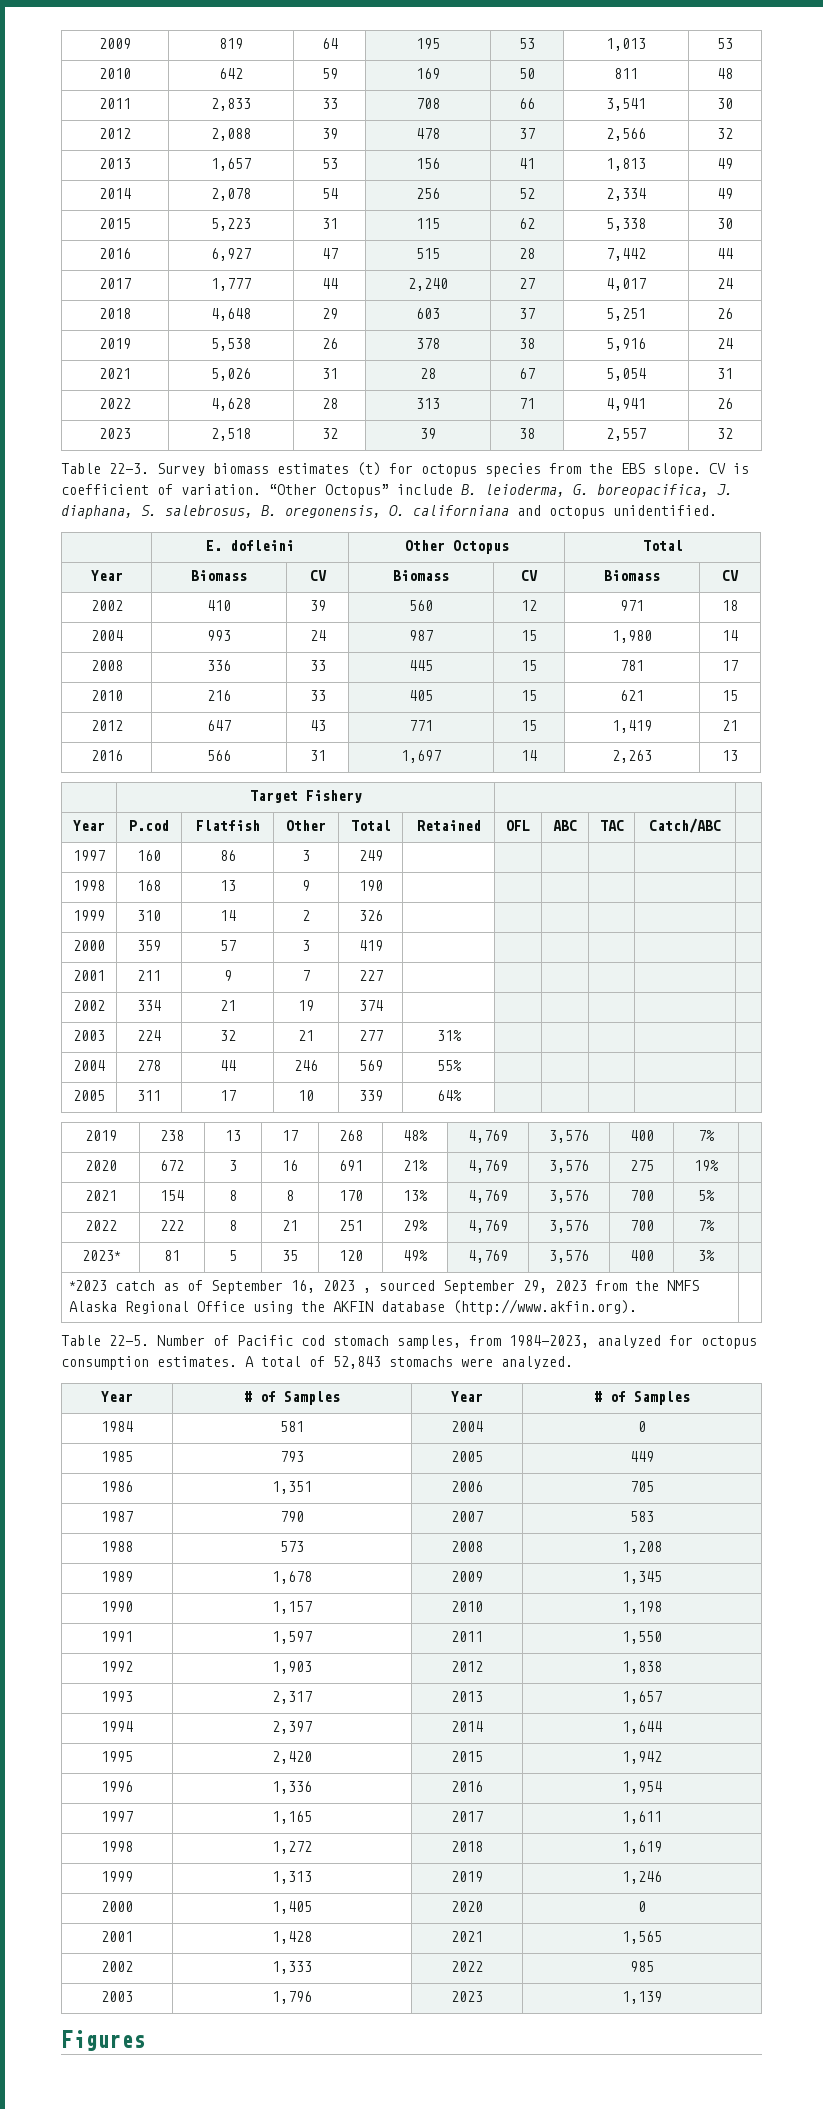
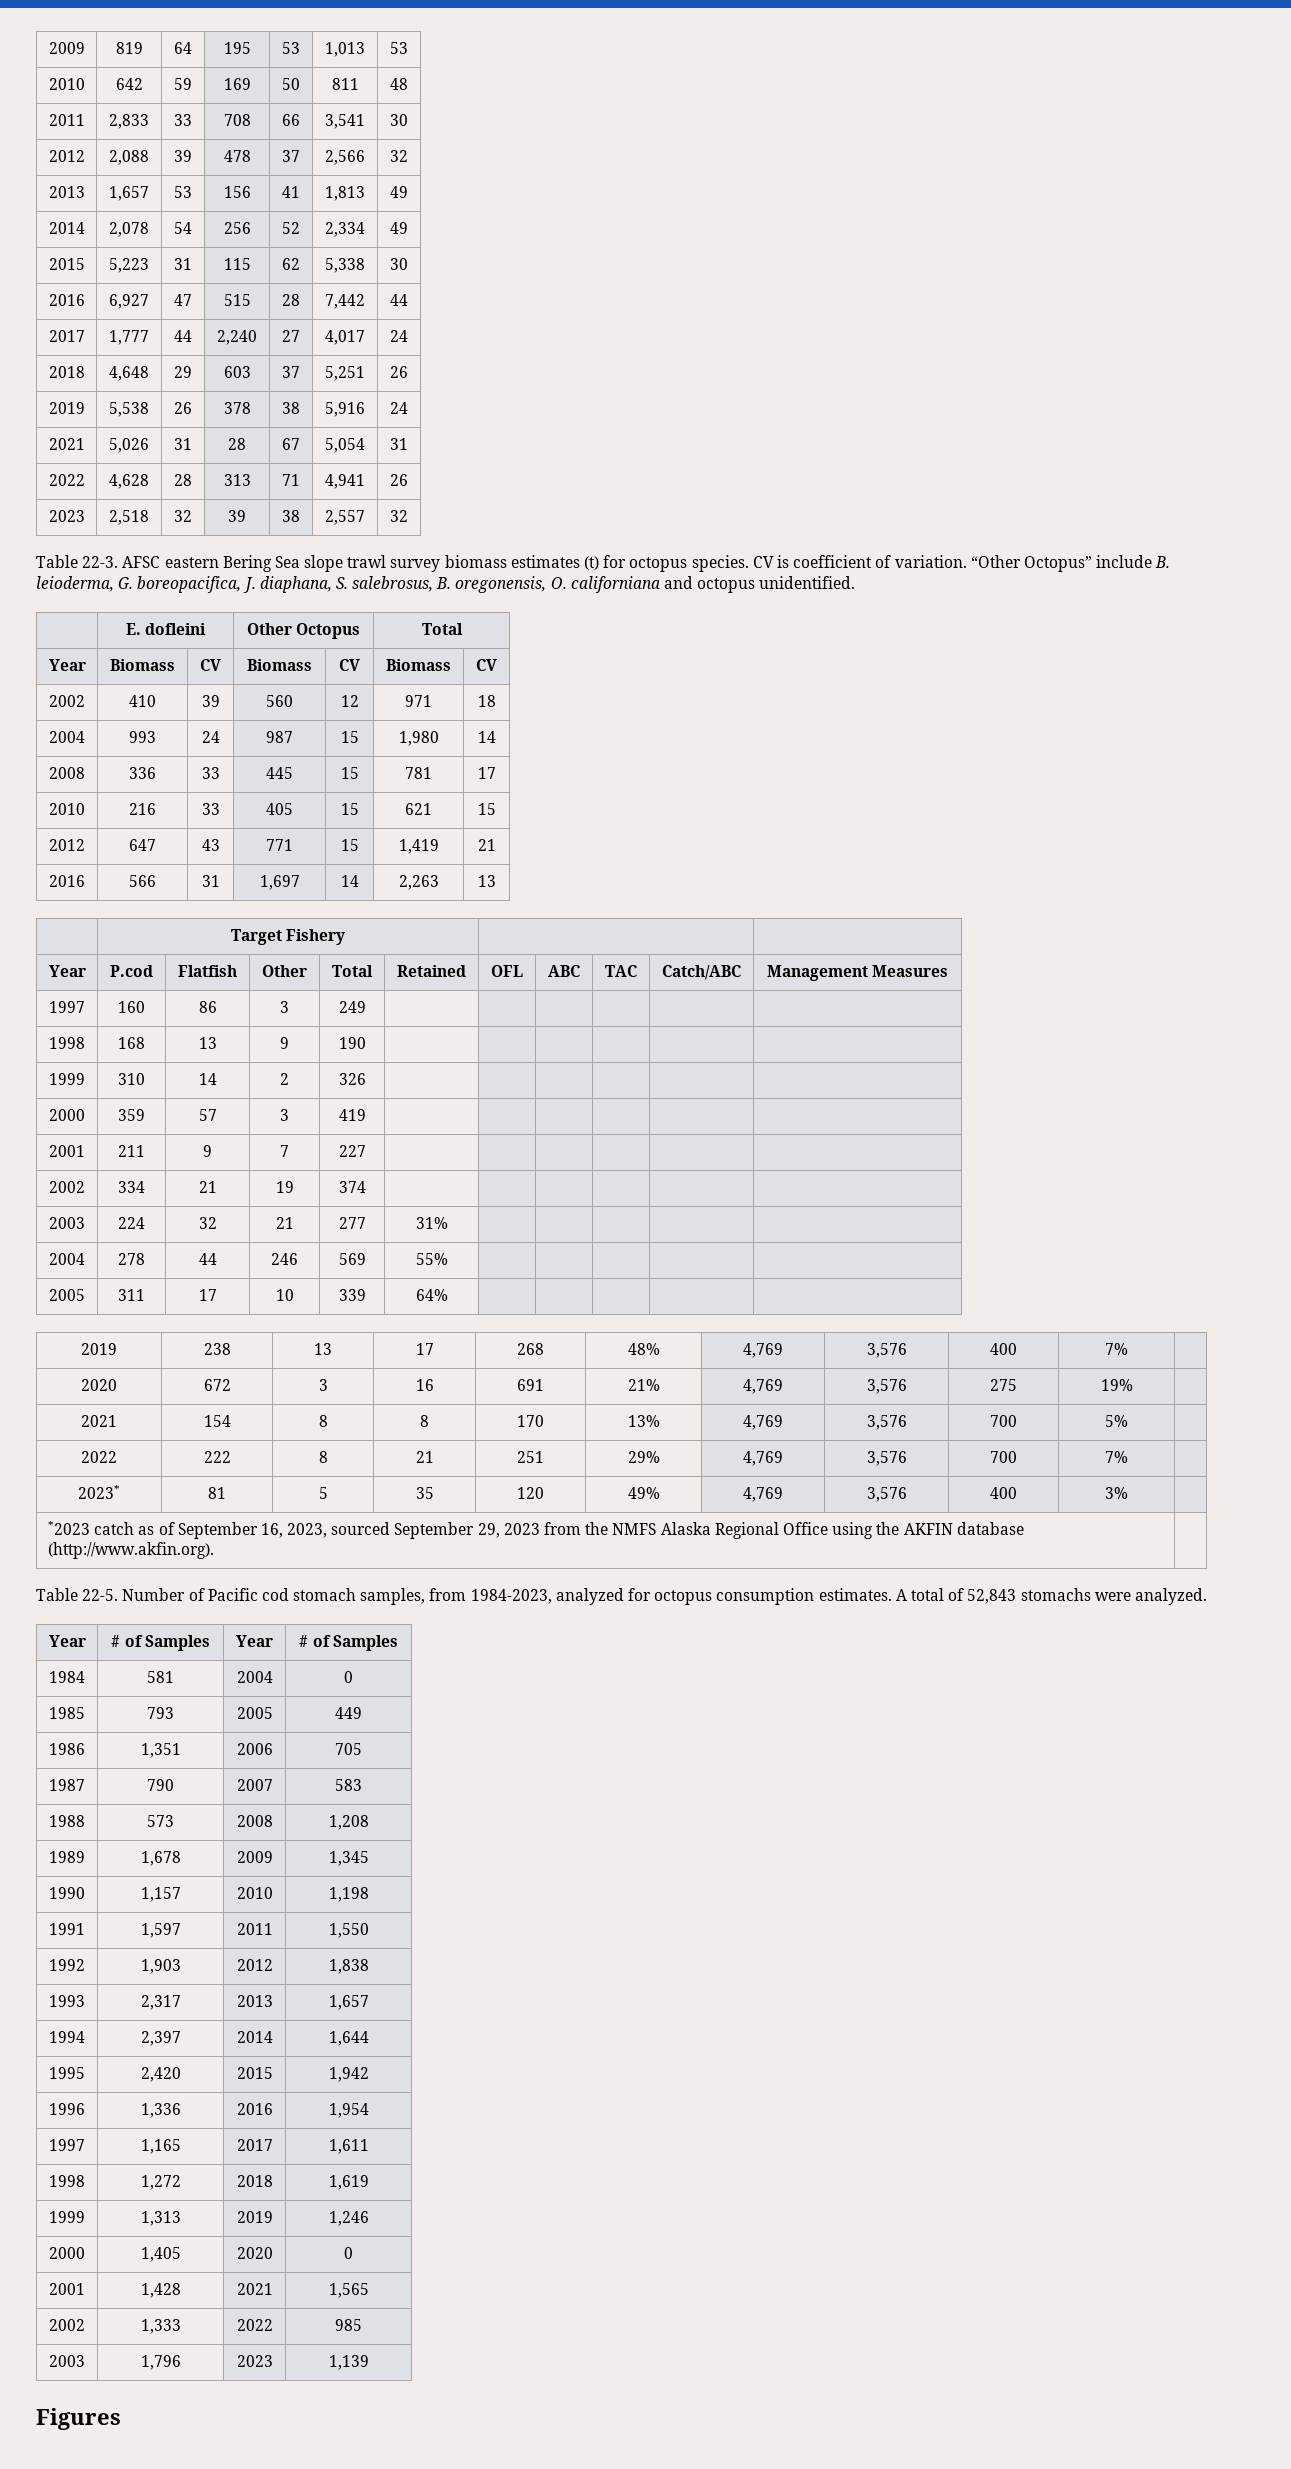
- Survey biomass estimates (t) for octopus species from the EBS slope.
+ AFSC eastern Bering Sea slope trawl survey biomass estimates (t) for octopus species.
- Year | P.cod | Flatfish | Other | Total | Retained | OFL | ABC | TAC | Catch/ABC |
+ Year | P.cod | Flatfish | Other | Total | Retained | OFL | ABC | TAC | Catch/ABC | Management Measures
- *2023 catch as of September 16, 2023 , sourced September 29, 2023 from the NMFS Alaska Regional Office using the AKFIN database (http://www.akfin.org). |
+ *2023 catch as of September 16, 2023, sourced September 29, 2023 from the NMFS Alaska Regional Office using the AKFIN database (http://www.akfin.org). |

